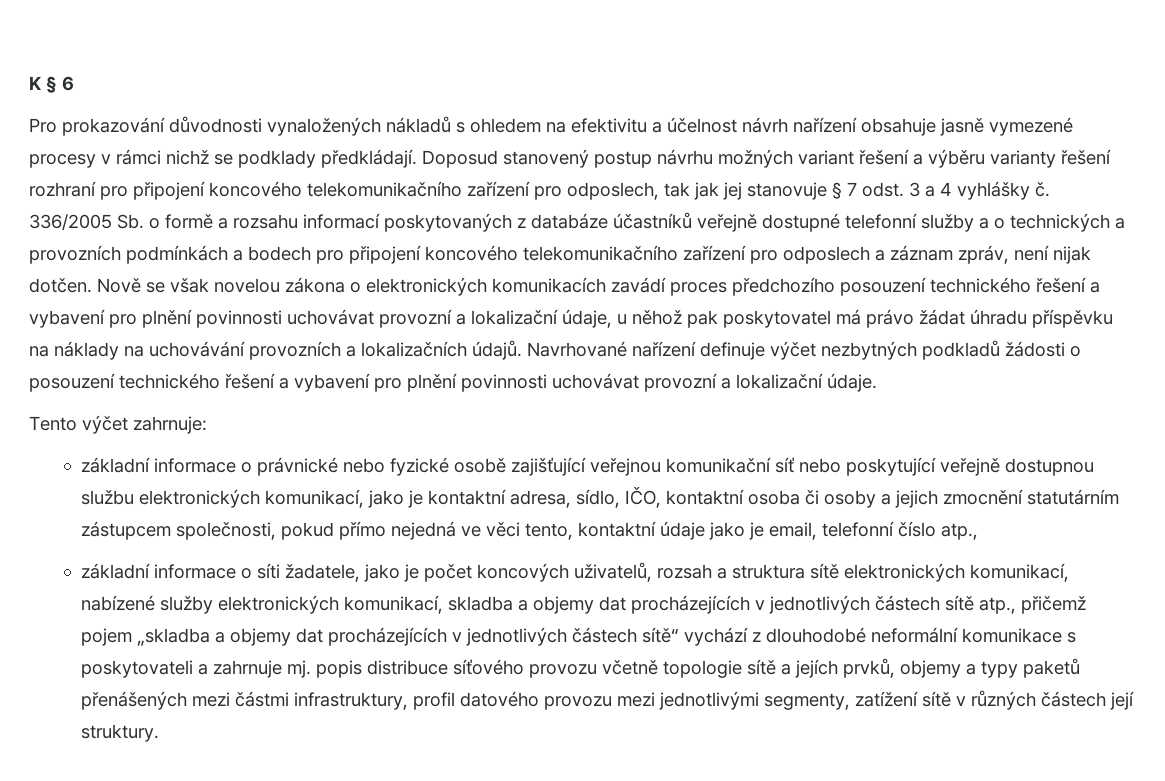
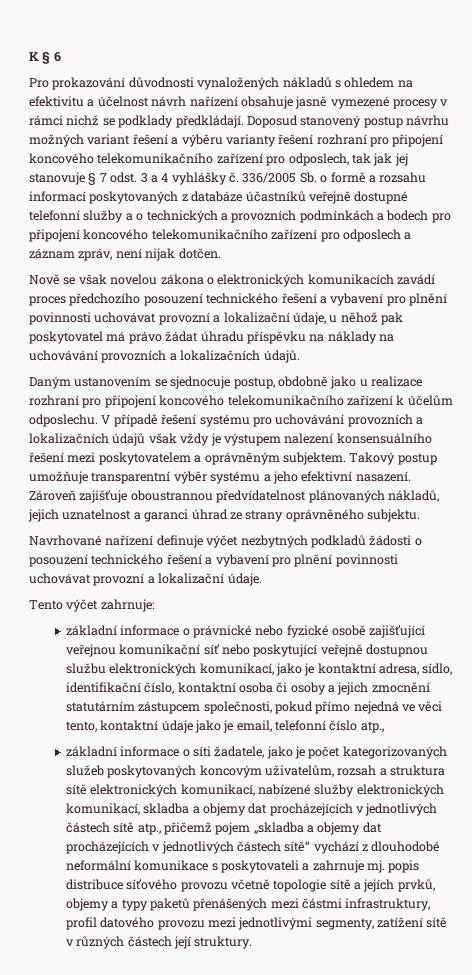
- 336/2005 Sb. o formě a rozsahu informací poskytovaných z databáze účastníků veřejně dostupné telefonní služby a o technických a provozních podmínkách a bodech pro připojení koncového telekomunikačního zařízení pro odposlech a záznam zpráv, není nijak dotčen. Nově se však novelou zákona o elektronických komunikacích zavádí proces předchozího posouzení technického řešení a vybavení pro plnění povinnosti uchovávat provozní a lokalizační údaje, u něhož pak poskytovatel má právo žádat úhradu příspěvku na náklady na uchovávání provozních a lokalizačních údajů. Navrhované nařízení definuje výčet nezbytných podkladů žádosti o posouzení technického řešení a vybavení pro plnění povinnosti uchovávat provozní a lokalizační údaje.
+ 336/2005 Sb. o formě a rozsahu informací poskytovaných z databáze účastníků veřejně dostupné telefonní služby a o technických a provozních podmínkách a bodech pro připojení koncového telekomunikačního zařízení pro odposlech a záznam zpráv, není nijak dotčen.
+ Nově se však novelou zákona o elektronických komunikacích zavádí proces předchozího posouzení technického řešení a vybavení pro plnění povinnosti uchovávat provozní a lokalizační údaje, u něhož pak poskytovatel má právo žádat úhradu příspěvku na náklady na uchovávání provozních a lokalizačních údajů.
+ Daným ustanovením se sjednocuje postup, obdobně jako u realizace rozhraní pro připojení koncového telekomunikačního zařízení k účelům odposlechu. V případě řešení systému pro uchovávání provozních a lokalizačních údajů však vždy je výstupem nalezení konsensuálního řešení mezi poskytovatelem a oprávněným subjektem. Takový postup umožňuje transparentní výběr systému a jeho efektivní nasazení. Zároveň zajišťuje oboustrannou předvídatelnost plánovaných nákladů, jejich uznatelnost a garanci úhrad ze strany oprávněného subjektu.
+ Navrhované nařízení definuje výčet nezbytných podkladů žádosti o posouzení technického řešení a vybavení pro plnění povinnosti uchovávat provozní a lokalizační údaje.
- základní informace o právnické nebo fyzické osobě zajišťující veřejnou komunikační síť nebo poskytující veřejně dostupnou službu elektronických komunikací, jako je kontaktní adresa, sídlo, IČO, kontaktní osoba či osoby a jejich zmocnění statutárním zástupcem společnosti, pokud přímo nejedná ve věci tento, kontaktní údaje jako je email, telefonní číslo atp.,
+ základní informace o právnické nebo fyzické osobě zajišťující veřejnou komunikační síť nebo poskytující veřejně dostupnou službu elektronických komunikací, jako je kontaktní adresa, sídlo, identifikační číslo, kontaktní osoba či osoby a jejich zmocnění statutárním zástupcem společnosti, pokud přímo nejedná ve věci tento, kontaktní údaje jako je email, telefonní číslo atp.,
- základní informace o síti žadatele, jako je počet koncových uživatelů, rozsah a struktura sítě elektronických komunikací, nabízené služby elektronických komunikací, skladba a objemy dat procházejících v jednotlivých částech sítě atp., přičemž pojem „skladba a objemy dat procházejících v jednotlivých částech sítě“ vychází z dlouhodobé neformální komunikace s poskytovateli a zahrnuje mj. popis distribuce síťového provozu včetně topologie sítě a jejích prvků, objemy a typy paketů přenášených mezi částmi infrastruktury, profil datového provozu mezi jednotlivými segmenty, zatížení sítě v různých částech její struktury.
+ základní informace o síti žadatele, jako je počet kategorizovaných služeb poskytovaných koncovým uživatelům, rozsah a struktura sítě elektronických komunikací, nabízené služby elektronických komunikací, skladba a objemy dat procházejících v jednotlivých částech sítě atp., přičemž pojem „skladba a objemy dat procházejících v jednotlivých částech sítě“ vychází z dlouhodobé neformální komunikace s poskytovateli a zahrnuje mj. popis distribuce síťového provozu včetně topologie sítě a jejích prvků, objemy a typy paketů přenášených mezi částmi infrastruktury, profil datového provozu mezi jednotlivými segmenty, zatížení sítě v různých částech její struktury.

